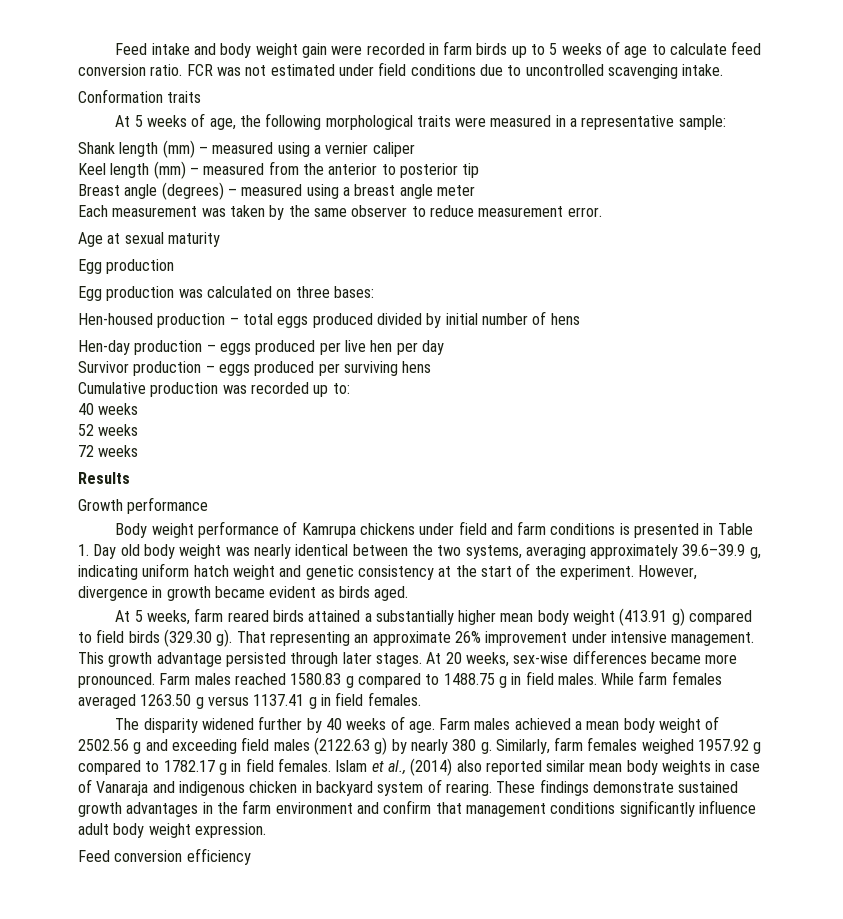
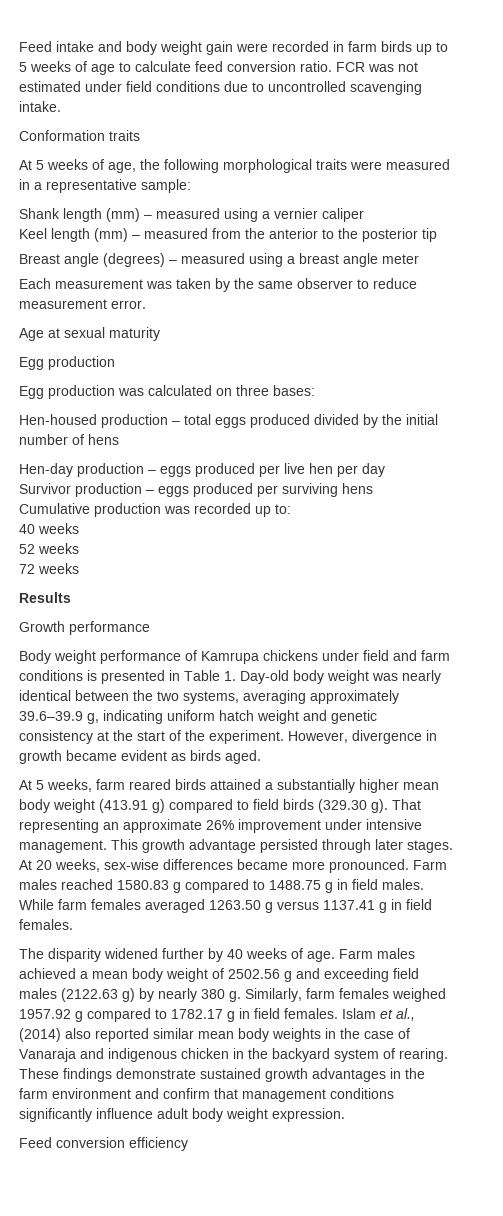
- Keel length (mm) – measured from the anterior to posterior tip
+ Keel length (mm) – measured from the anterior to the posterior tip
- Hen-housed production – total eggs produced divided by initial number of hens
+ Hen-housed production – total eggs produced divided by the initial number of hens
- Body weight performance of Kamrupa chickens under field and farm conditions is presented in Table 1. Day old body weight was nearly identical between the two systems, averaging approximately 39.6–39.9 g, indicating uniform hatch weight and genetic consistency at the start of the experiment.
+ Body weight performance of Kamrupa chickens under field and farm conditions is presented in Table 1. Day-old body weight was nearly identical between the two systems, averaging approximately 39.6–39.9 g, indicating uniform hatch weight and genetic consistency at the start of the experiment.
- Islam et al., (2014) also reported similar mean body weights in case of Vanaraja and indigenous chicken in backyard system of rearing.
+ Islam et al., (2014) also reported similar mean body weights in the case of Vanaraja and indigenous chicken in the backyard system of rearing.

